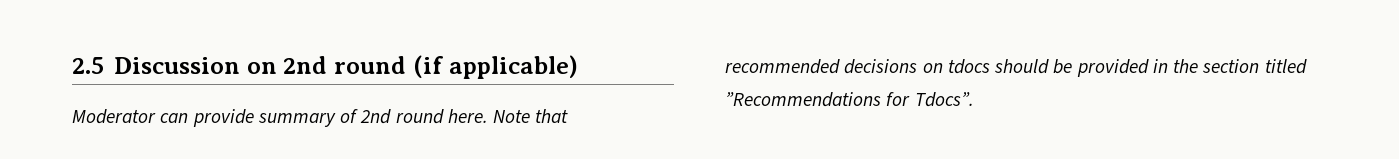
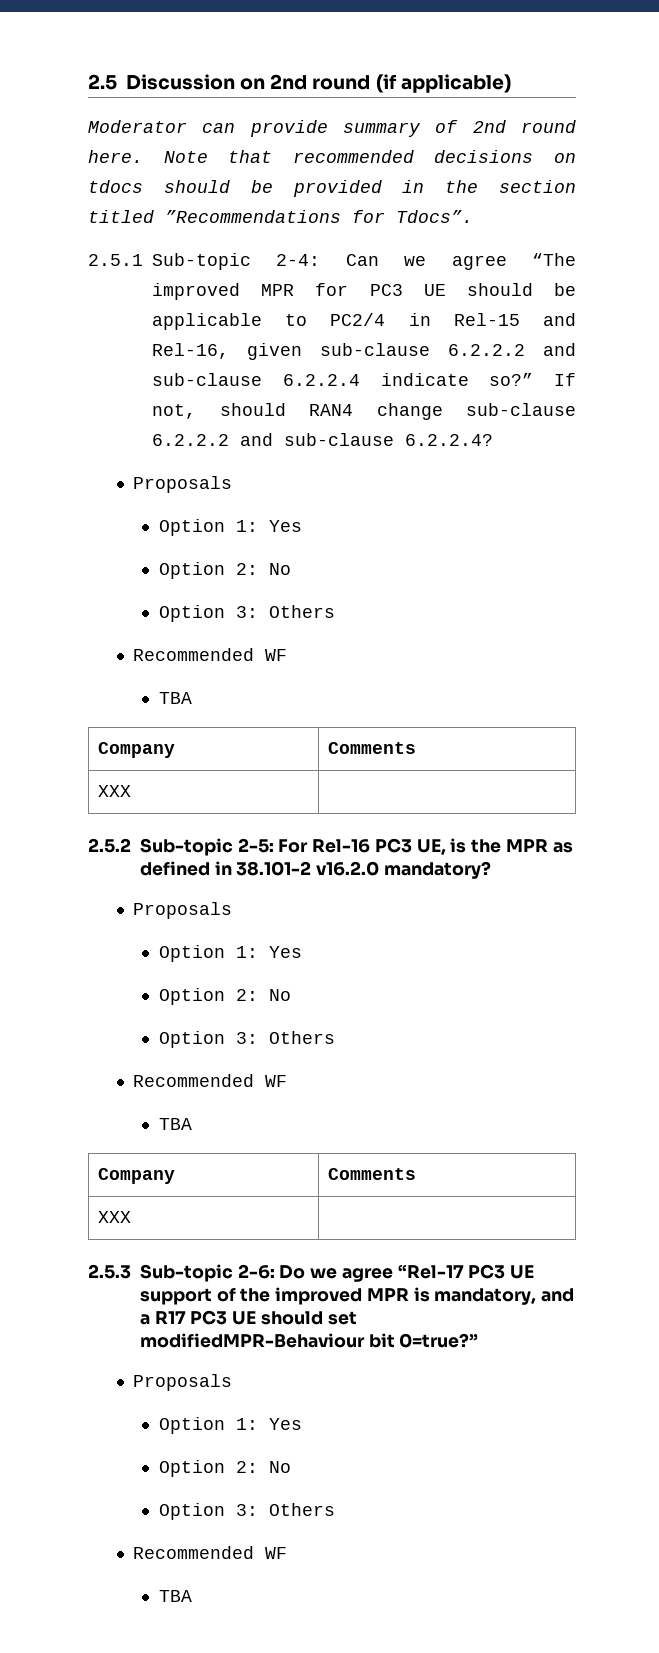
+ 2.5.1 Sub-topic 2-4: Can we agree “The improved MPR for PC3 UE should be applicable to PC2/4 in Rel-15 and Rel-16, given sub-clause 6.2.2.2 and sub-clause 6.2.2.4 indicate so?” If not, should RAN4 change sub-clause 6.2.2.2 and sub-clause 6.2.2.4?
+ Proposals
+ Option 1: Yes
+ Option 2: No
+ Option 3: Others
+ Recommended WF
+ TBA
+ Company | Comments
+ XXX |
+ 2.5.2 Sub-topic 2-5: For Rel-16 PC3 UE, is the MPR as defined in 38.101-2 v16.2.0 mandatory?
+ Proposals
+ Option 1: Yes
+ Option 2: No
+ Option 3: Others
+ Recommended WF
+ TBA
+ Company | Comments
+ XXX |
+ 2.5.3 Sub-topic 2-6: Do we agree “Rel-17 PC3 UE support of the improved MPR is mandatory, and a R17 PC3 UE should set modifiedMPR-Behaviour bit 0=true?”
+ Proposals
+ Option 1: Yes
+ Option 2: No
+ Option 3: Others
+ Recommended WF
+ TBA

